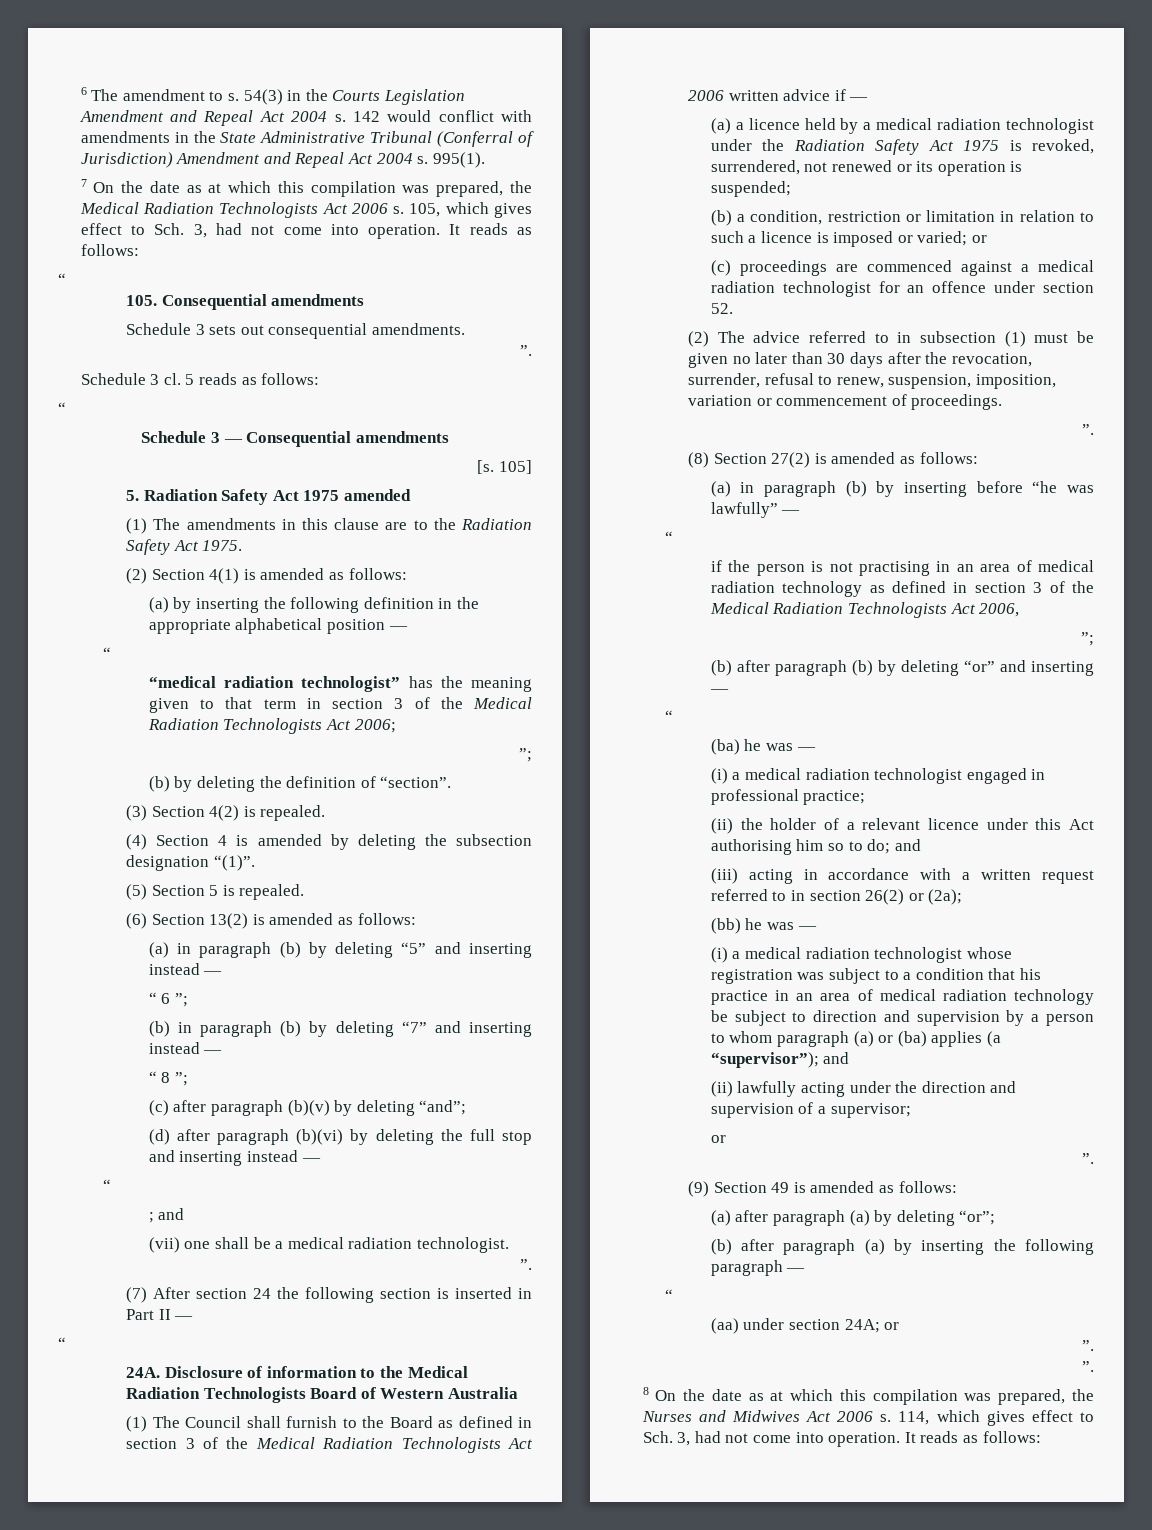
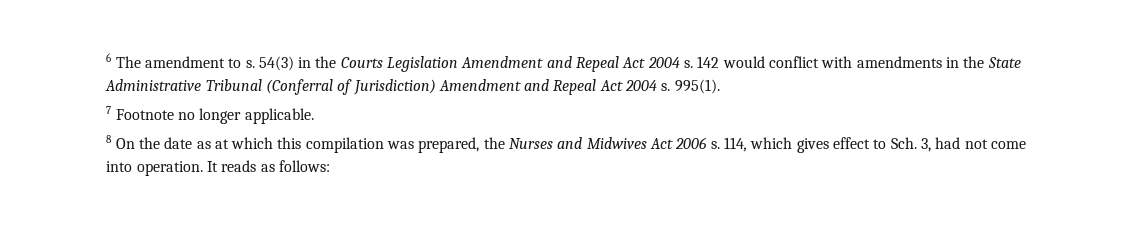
- 7 On the date as at which this compilation was prepared, the Medical Radiation Technologists Act 2006 s. 105, which gives effect to Sch. 3, had not come into operation. It reads as follows:
- “
- 105. Consequential amendments
- Schedule 3 sets out consequential amendments.
- ”.
- Schedule 3 cl. 5 reads as follows:
- “
- Schedule 3 — Consequential amendments
- [s. 105]
- 5. Radiation Safety Act 1975 amended
- (1) The amendments in this clause are to the Radiation Safety Act 1975.
- (2) Section 4(1) is amended as follows:
- (a) by inserting the following definition in the appropriate alphabetical position —
- “
- “medical radiation technologist” has the meaning given to that term in section 3 of the Medical Radiation Technologists Act 2006;
- ”;
- (b) by deleting the definition of “section”.
- (3) Section 4(2) is repealed.
- (4) Section 4 is amended by deleting the subsection designation “(1)”.
- (5) Section 5 is repealed.
- (6) Section 13(2) is amended as follows:
- (a) in paragraph (b) by deleting “5” and inserting instead —
- “ 6 ”;
- (b) in paragraph (b) by deleting “7” and inserting instead —
- “ 8 ”;
- (c) after paragraph (b)(v) by deleting “and”;
- (d) after paragraph (b)(vi) by deleting the full stop and inserting instead —
- “
- ; and
- (vii) one shall be a medical radiation technologist.
- ”.
- (7) After section 24 the following section is inserted in Part II —
- “
- 24A. Disclosure of information to the Medical Radiation Technologists Board of Western Australia
- (1) The Council shall furnish to the Board as defined in section 3 of the Medical Radiation Technologists Act 2006 written advice if —
- (a) a licence held by a medical radiation technologist under the Radiation Safety Act 1975 is revoked, surrendered, not renewed or its operation is suspended;
- (b) a condition, restriction or limitation in relation to such a licence is imposed or varied; or
- (c) proceedings are commenced against a medical radiation technologist for an offence under section 52.
- (2) The advice referred to in subsection (1) must be given no later than 30 days after the revocation, surrender, refusal to renew, suspension, imposition, variation or commencement of proceedings.
- ”.
- (8) Section 27(2) is amended as follows:
- (a) in paragraph (b) by inserting before “he was lawfully” —
- “
- if the person is not practising in an area of medical radiation technology as defined in section 3 of the Medical Radiation Technologists Act 2006,
- ”;
- (b) after paragraph (b) by deleting “or” and inserting —
- “
- (ba) he was —
- (i) a medical radiation technologist engaged in professional practice;
- (ii) the holder of a relevant licence under this Act authorising him so to do; and
- (iii) acting in accordance with a written request referred to in section 26(2) or (2a);
- (bb) he was —
- (i) a medical radiation technologist whose registration was subject to a condition that his practice in an area of medical radiation technology be subject to direction and supervision by a person to whom paragraph (a) or (ba) applies (a “supervisor”); and
- (ii) lawfully acting under the direction and supervision of a supervisor;
- or
- ”.
- (9) Section 49 is amended as follows:
- (a) after paragraph (a) by deleting “or”;
- (b) after paragraph (a) by inserting the following paragraph —
- “
- (aa) under section 24A; or
- ”.
- ”.
+ 7 Footnote no longer applicable.

